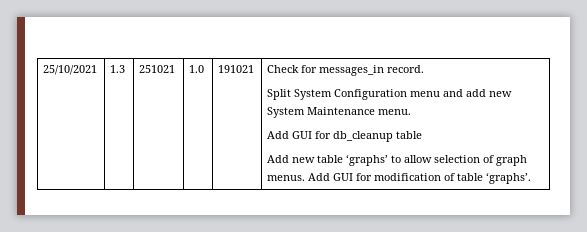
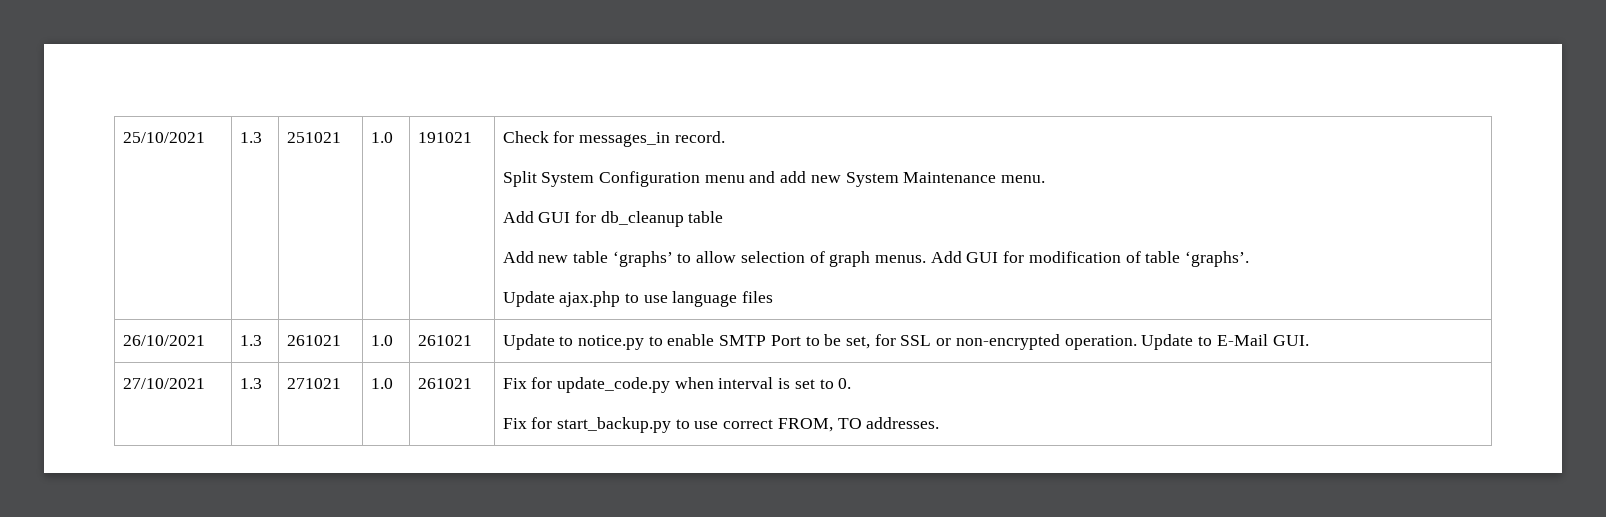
+ Update ajax.php to use language files
+ 26/10/2021 | 1.3 | 261021 | 1.0 | 261021 | Update to notice.py to enable SMTP Port to be set, for SSL or non-encrypted operation. Update to E-Mail GUI.
+ 27/10/2021 | 1.3 | 271021 | 1.0 | 261021 | Fix for update_code.py when interval is set to 0.
+ Fix for start_backup.py to use correct FROM, TO addresses.

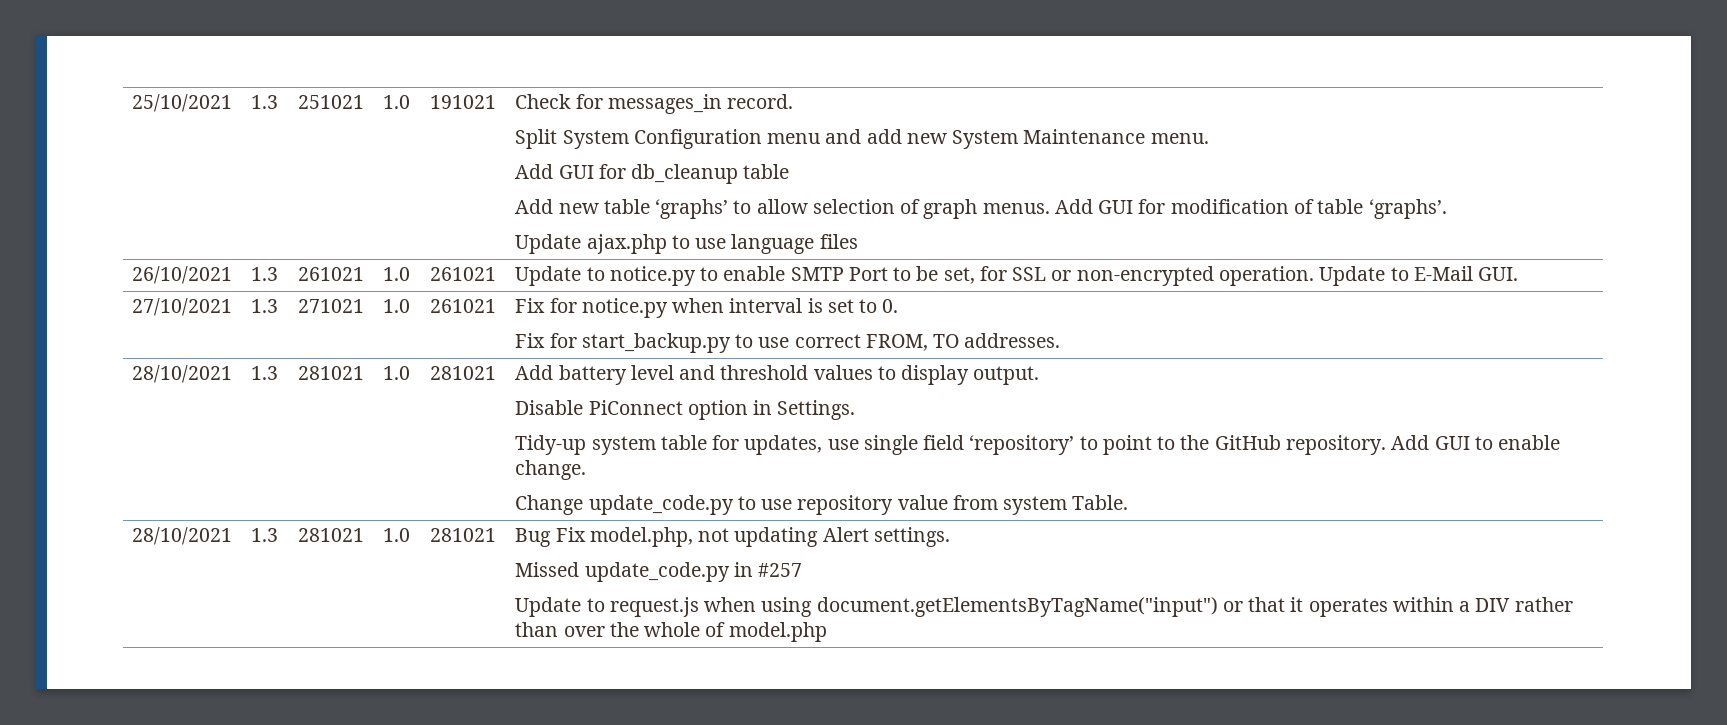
- 27/10/2021 | 1.3 | 271021 | 1.0 | 261021 | Fix for update_code.py when interval is set to 0.
+ 27/10/2021 | 1.3 | 271021 | 1.0 | 261021 | Fix for notice.py when interval is set to 0.
+ 28/10/2021 | 1.3 | 281021 | 1.0 | 281021 | Add battery level and threshold values to display output.
+ Disable PiConnect option in Settings.
+ Tidy-up system table for updates, use single field ‘repository’ to point to the GitHub repository. Add GUI to enable change.
+ Change update_code.py to use repository value from system Table.
+ 28/10/2021 | 1.3 | 281021 | 1.0 | 281021 | Bug Fix model.php, not updating Alert settings.
+ Missed update_code.py in #257
+ Update to request.js when using document.getElementsByTagName("input") or that it operates within a DIV rather than over the whole of model.php

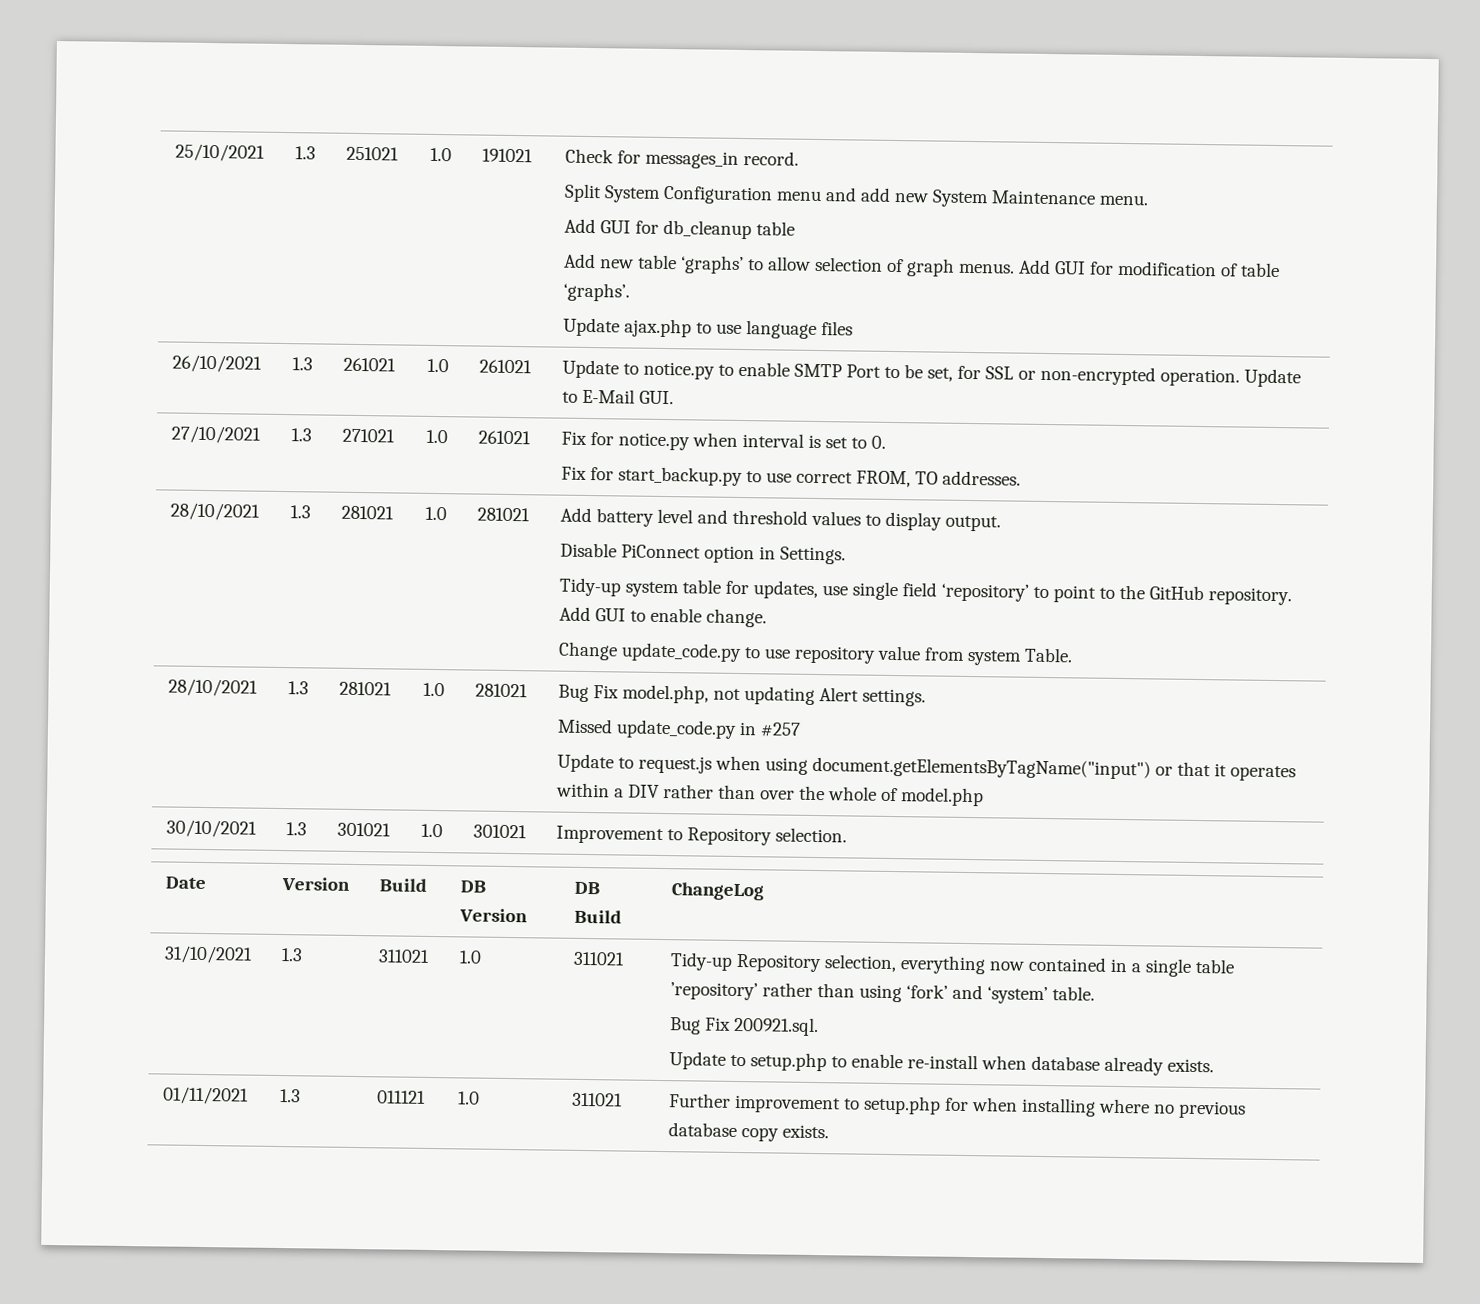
+ 30/10/2021 | 1.3 | 301021 | 1.0 | 301021 | Improvement to Repository selection.
+ Date | Version | Build | DB Version | DB Build | ChangeLog
+ 31/10/2021 | 1.3 | 311021 | 1.0 | 311021 | Tidy-up Repository selection, everything now contained in a single table ’repository’ rather than using ‘fork’ and ‘system’ table.
+ Bug Fix 200921.sql.
+ Update to setup.php to enable re-install when database already exists.
+ 01/11/2021 | 1.3 | 011121 | 1.0 | 311021 | Further improvement to setup.php for when installing where no previous database copy exists.

